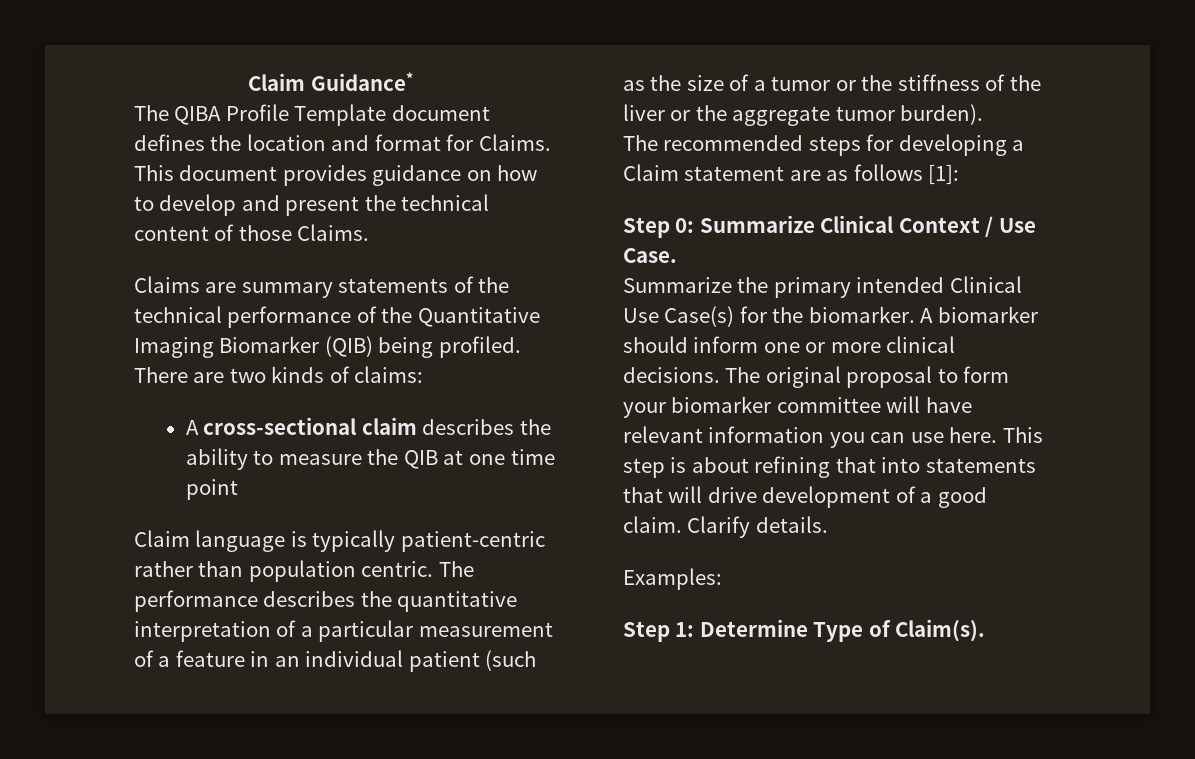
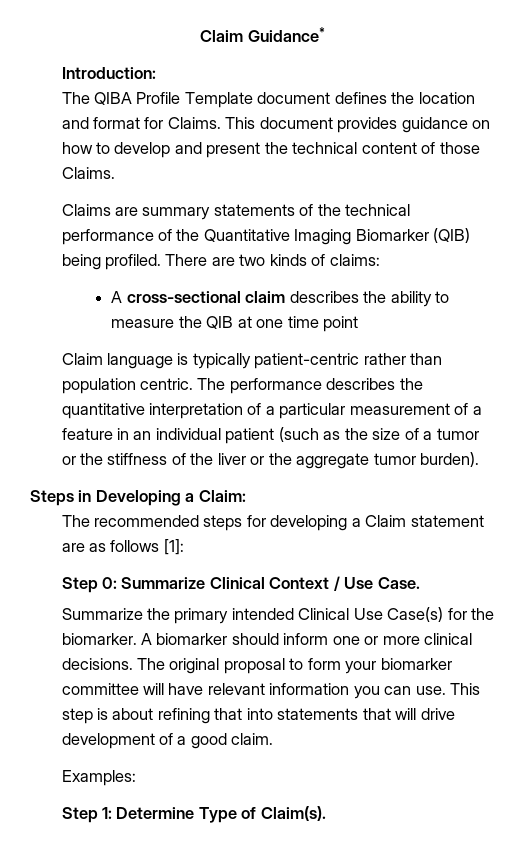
+ Introduction:
+ Steps in Developing a Claim:
- The original proposal to form your biomarker committee will have relevant information you can use here.
+ The original proposal to form your biomarker committee will have relevant information you can use.
- Clarify details.

